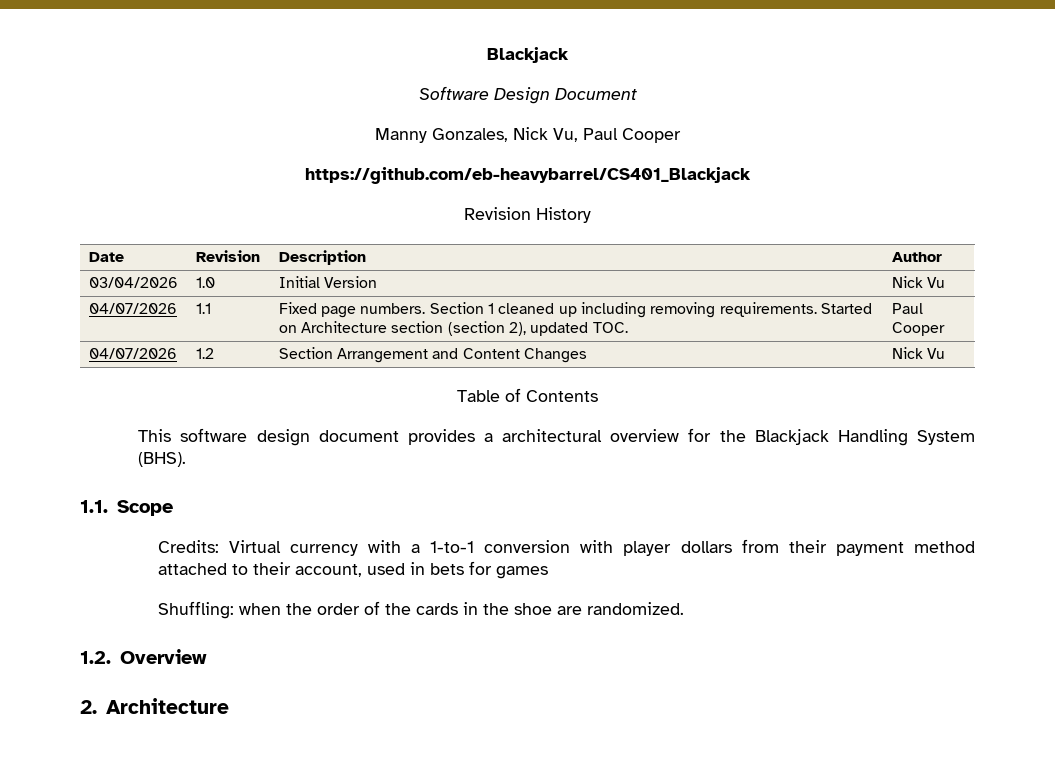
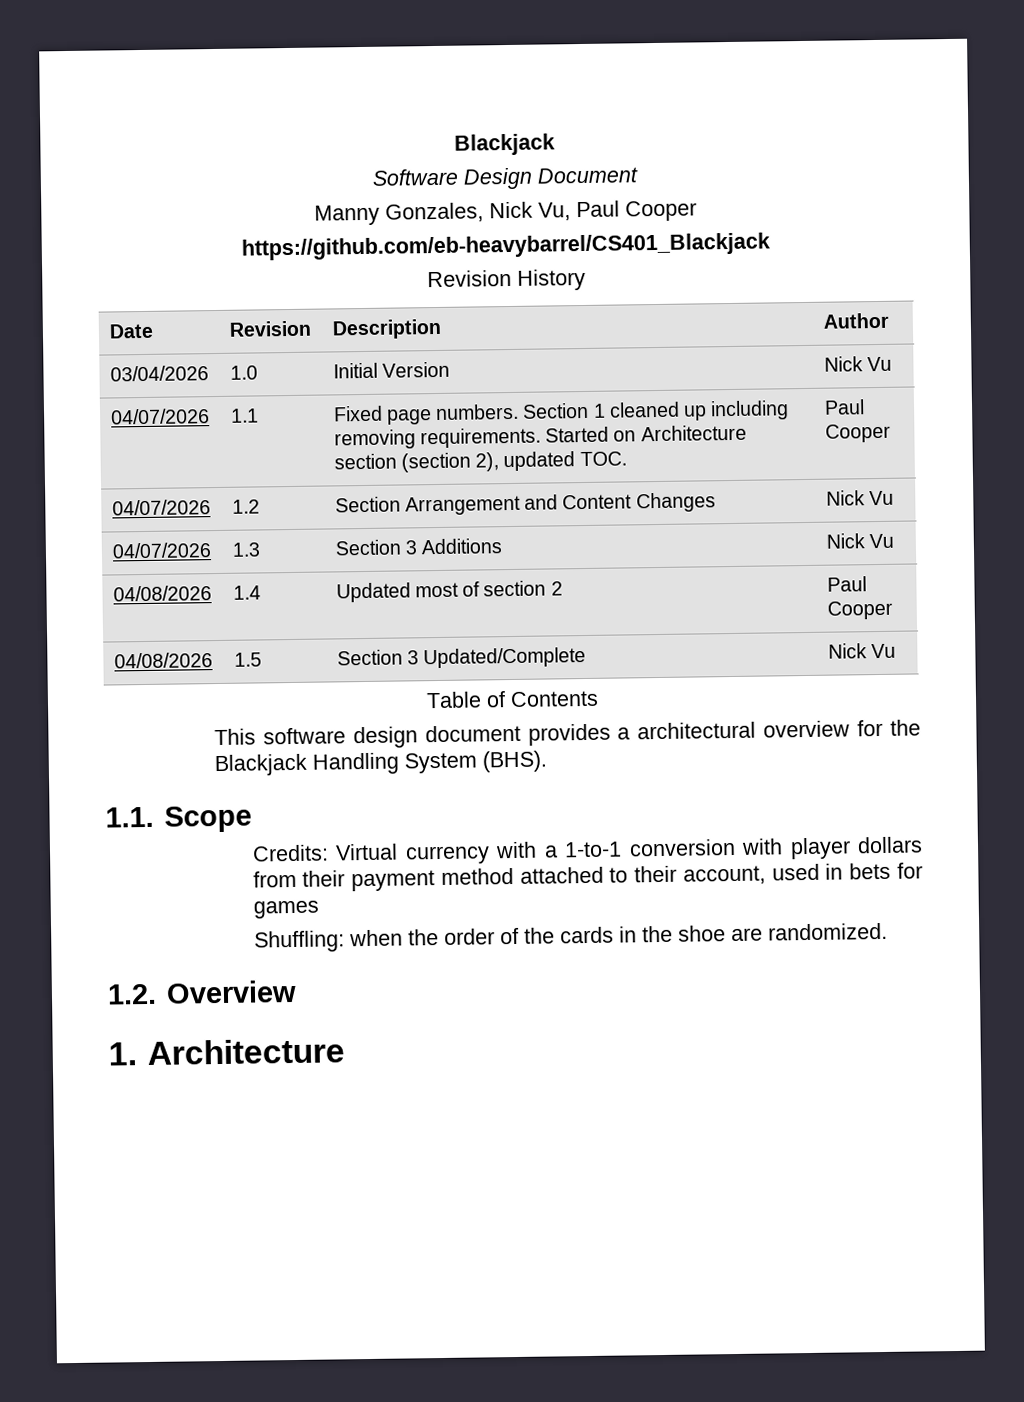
+ 04/07/2026 | 1.3 | Section 3 Additions | Nick Vu
+ 04/08/2026 | 1.4 | Updated most of section 2 | Paul Cooper
+ 04/08/2026 | 1.5 | Section 3 Updated/Complete | Nick Vu
- 2. Architecture
+ 1. Architecture

